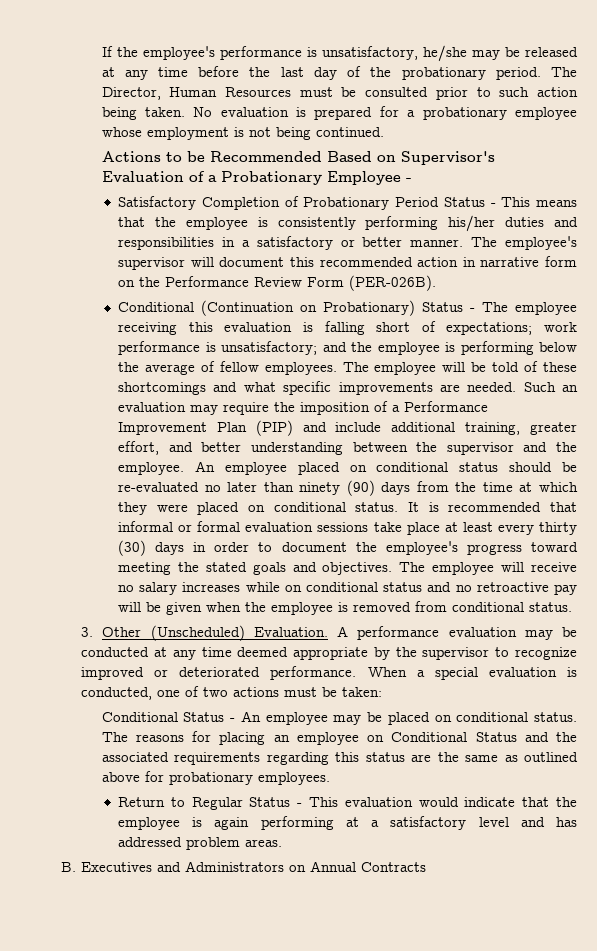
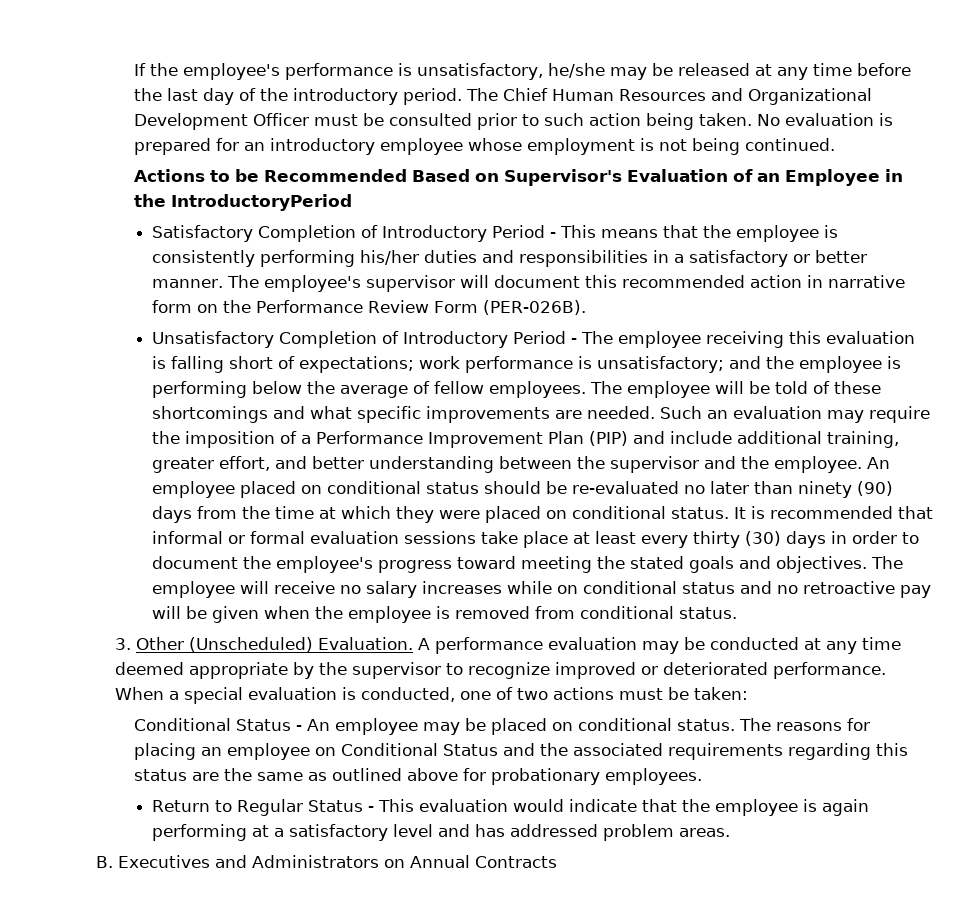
- If the employee's performance is unsatisfactory, he/she may be released at any time before the last day of the probationary period.
+ If the employee's performance is unsatisfactory, he/she may be released at any time before the last day of the introductory period.
- The Director, Human Resources must be consulted prior to such action being taken.
+ The Chief Human Resources and Organizational Development Officer must be consulted prior to such action being taken.
- No evaluation is prepared for a probationary employee whose employment is not being continued.
+ No evaluation is prepared for an introductory employee whose employment is not being continued.
- Actions to be Recommended Based on Supervisor's Evaluation of a Probationary Employee -
+ Actions to be Recommended Based on Supervisor's Evaluation of an Employee in the IntroductoryPeriod
- Satisfactory Completion of Probationary Period Status - This means that the employee is consistently performing his/her duties and responsibilities in a satisfactory or better manner.
+ Satisfactory Completion of Introductory Period - This means that the employee is consistently performing his/her duties and responsibilities in a satisfactory or better manner.
- Conditional (Continuation on Probationary) Status - The employee receiving this evaluation is falling short of expectations; work performance is unsatisfactory; and the employee is performing below the average of fellow employees.
+ Unsatisfactory Completion of Introductory Period - The employee receiving this evaluation is falling short of expectations; work performance is unsatisfactory; and the employee is performing below the average of fellow employees.

